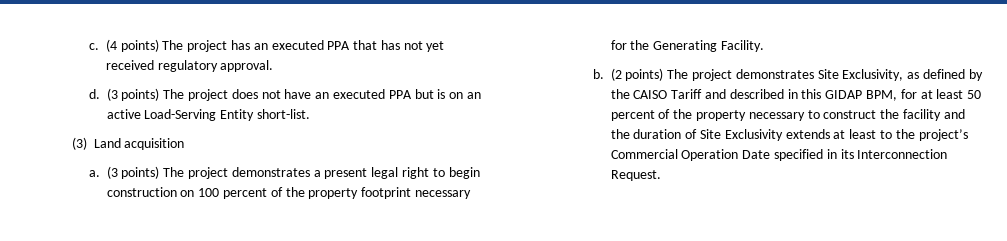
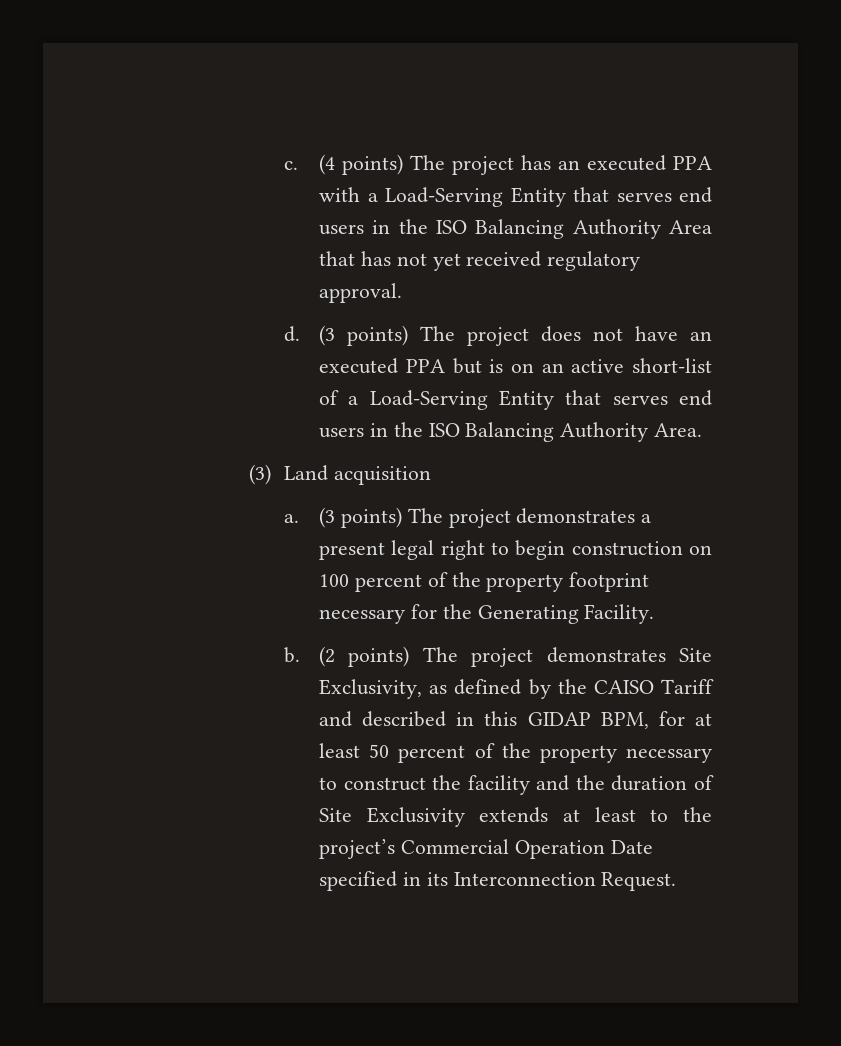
- (4 points) The project has an executed PPA that has not yet received regulatory approval.
+ (4 points) The project has an executed PPA with a Load-Serving Entity that serves end users in the ISO Balancing Authority Area that has not yet received regulatory approval.
- (3 points) The project does not have an executed PPA but is on an active Load-Serving Entity short-list.
+ (3 points) The project does not have an executed PPA but is on an active short-list of a Load-Serving Entity that serves end users in the ISO Balancing Authority Area.

